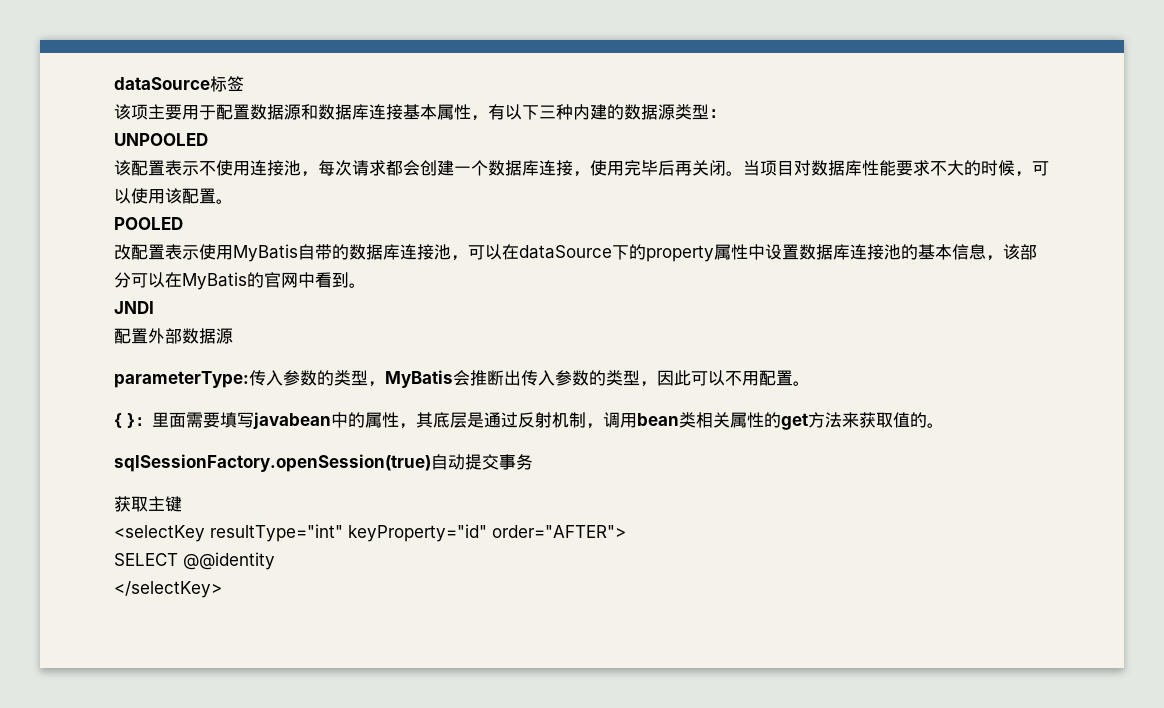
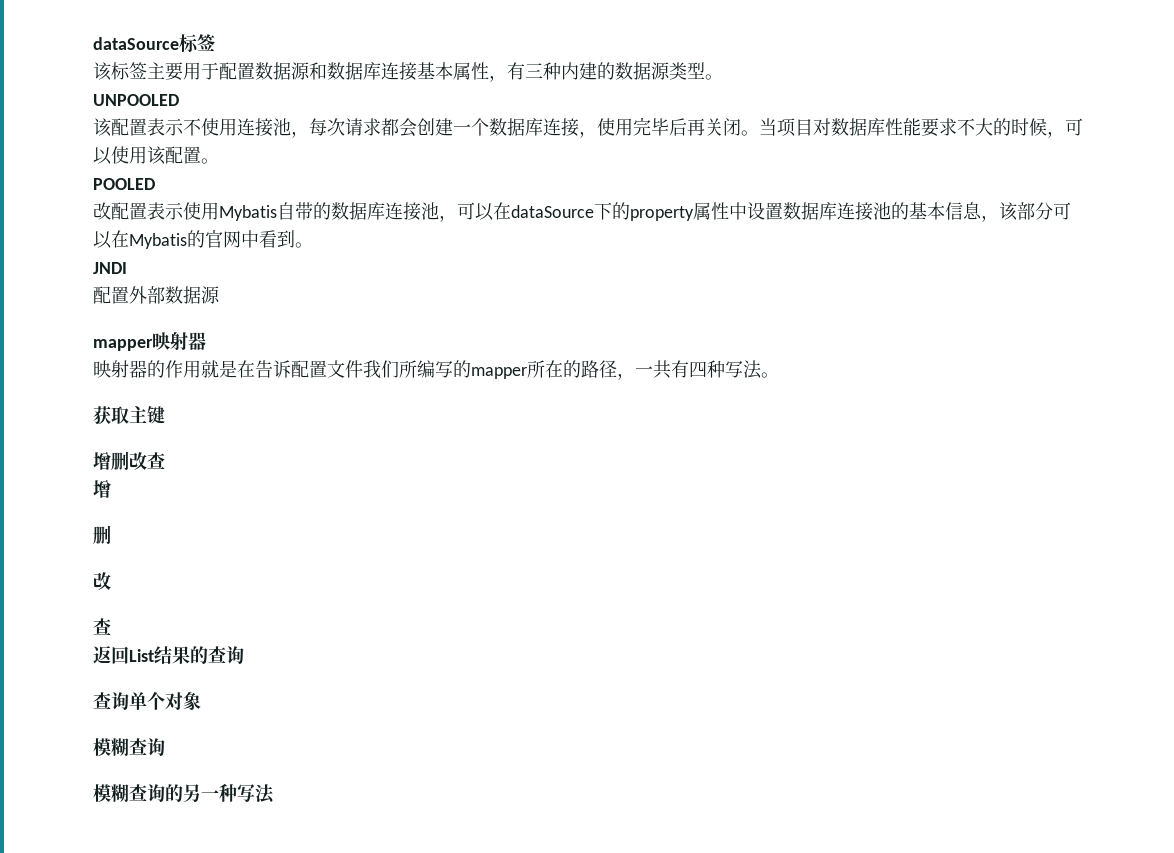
- 该项主要用于配置数据源和数据库连接基本属性，有以下三种内建的数据源类型：
+ 该标签主要用于配置数据源和数据库连接基本属性，有三种内建的数据源类型。
- 改配置表示使用MyBatis自带的数据库连接池，可以在dataSource下的property属性中设置数据库连接池的基本信息，该部分可以在MyBatis的官网中看到。
+ 改配置表示使用Mybatis自带的数据库连接池，可以在dataSource下的property属性中设置数据库连接池的基本信息，该部分可以在Mybatis的官网中看到。
- parameterType:传入参数的类型，MyBatis会推断出传入参数的类型，因此可以不用配置。
- { }：里面需要填写javabean中的属性，其底层是通过反射机制，调用bean类相关属性的get方法来获取值的。
- sqlSessionFactory.openSession(true)自动提交事务
+ mapper映射器
+ 映射器的作用就是在告诉配置文件我们所编写的mapper所在的路径，一共有四种写法。
  获取主键
- <selectKey resultType="int" keyProperty="id" order="AFTER">
- SELECT @@identity
- </selectKey>
+ 增删改查
+ 增
+ 删
+ 改
+ 查
+ 返回List结果的查询
+ 查询单个对象
+ 模糊查询
+ 模糊查询的另一种写法

